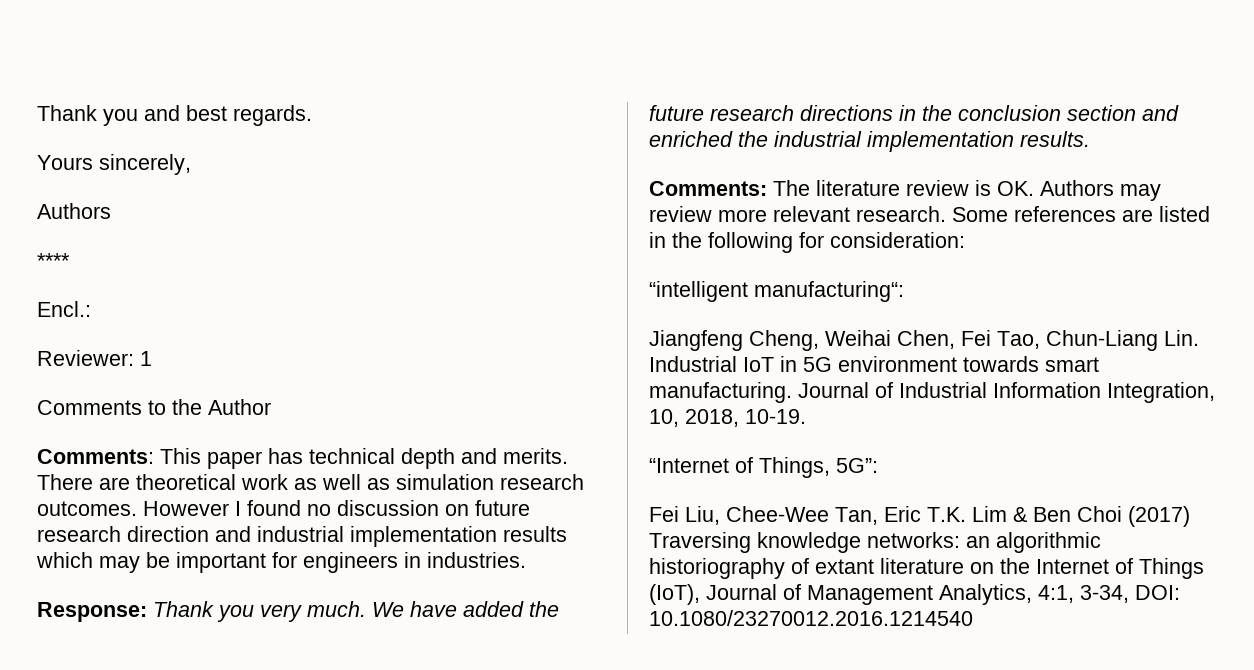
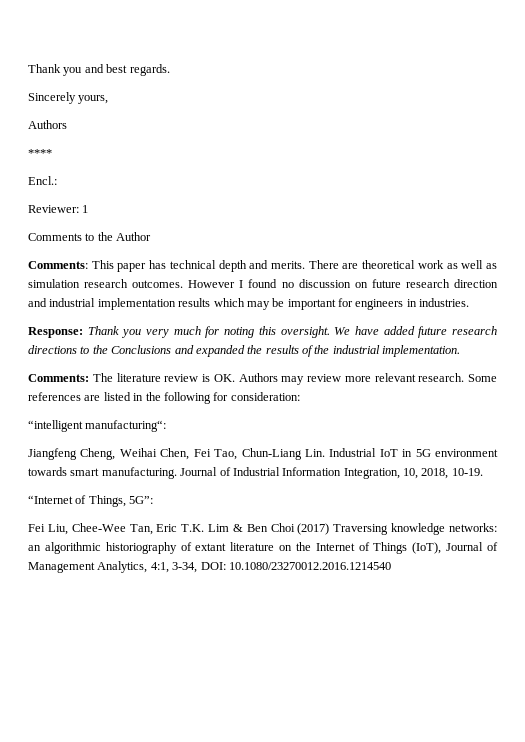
- Yours sincerely,
+ Sincerely yours,
- Response: Thank you very much.
+ Response: Thank you very much for noting this oversight.
- We have added the future research directions in the conclusion section and enriched the industrial implementation results.
+ We have added future research directions to the Conclusions and expanded the results of the industrial implementation.

